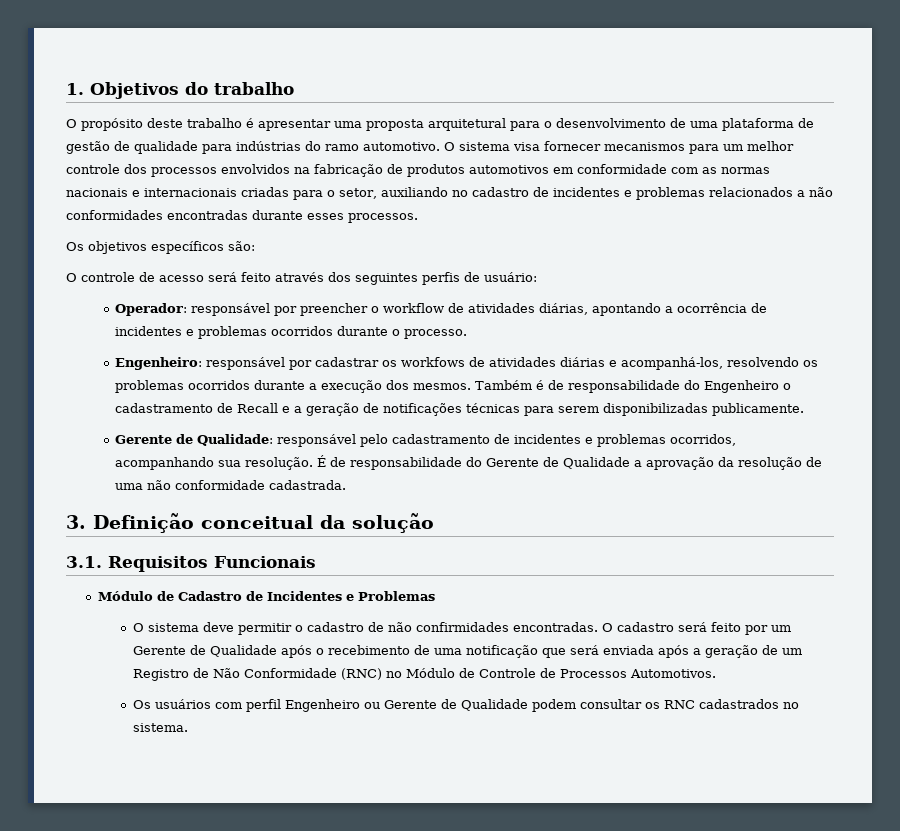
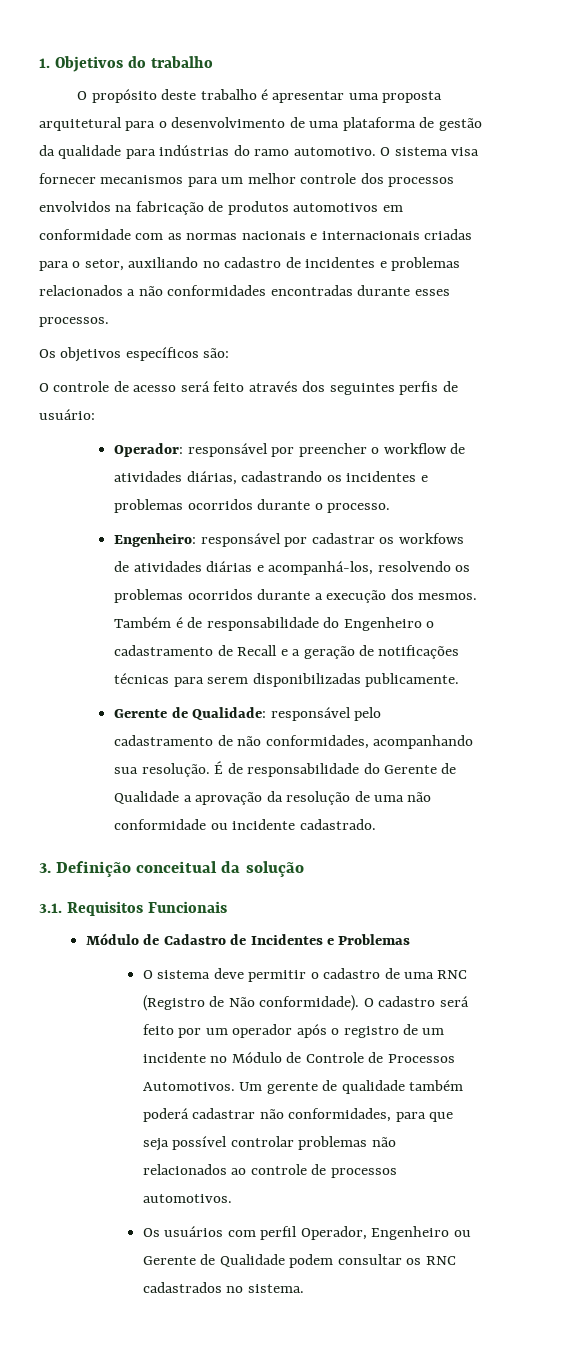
- O propósito deste trabalho é apresentar uma proposta arquitetural para o desenvolvimento de uma plataforma de gestão de qualidade para indústrias do ramo automotivo.
+ O propósito deste trabalho é apresentar uma proposta arquitetural para o desenvolvimento de uma plataforma de gestão da qualidade para indústrias do ramo automotivo.
- Operador: responsável por preencher o workflow de atividades diárias, apontando a ocorrência de incidentes e problemas ocorridos durante o processo.
+ Operador: responsável por preencher o workflow de atividades diárias, cadastrando os incidentes e problemas ocorridos durante o processo.
- Gerente de Qualidade: responsável pelo cadastramento de incidentes e problemas ocorridos, acompanhando sua resolução.
+ Gerente de Qualidade: responsável pelo cadastramento de não conformidades, acompanhando sua resolução.
- É de responsabilidade do Gerente de Qualidade a aprovação da resolução de uma não conformidade cadastrada.
+ É de responsabilidade do Gerente de Qualidade a aprovação da resolução de uma não conformidade ou incidente cadastrado.
- O sistema deve permitir o cadastro de não confirmidades encontradas.
+ O sistema deve permitir o cadastro de uma RNC (Registro de Não conformidade).
- O cadastro será feito por um Gerente de Qualidade após o recebimento de uma notificação que será enviada após a geração de um Registro de Não Conformidade (RNC) no Módulo de Controle de Processos Automotivos.
+ O cadastro será feito por um operador após o registro de um incidente no Módulo de Controle de Processos Automotivos. Um gerente de qualidade também poderá cadastrar não conformidades, para que seja possível controlar problemas não relacionados ao controle de processos automotivos.
- Os usuários com perfil Engenheiro ou Gerente de Qualidade podem consultar os RNC cadastrados no sistema.
+ Os usuários com perfil Operador, Engenheiro ou Gerente de Qualidade podem consultar os RNC cadastrados no sistema.

